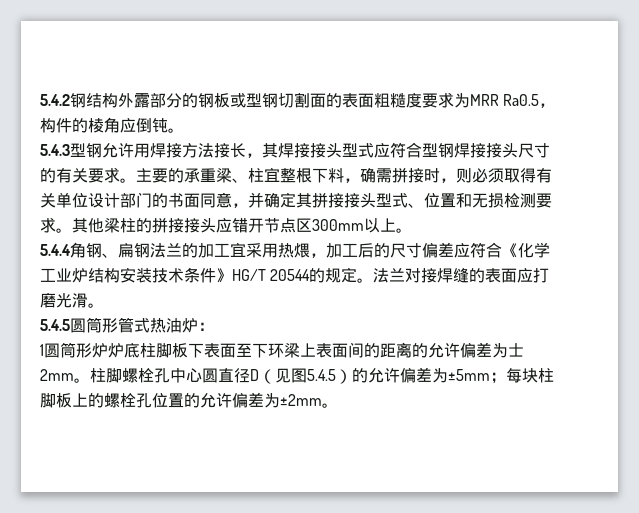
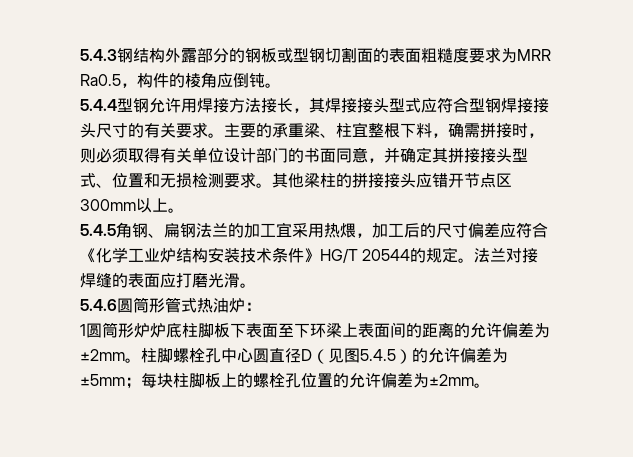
- 5.4.2钢结构外露部分的钢板或型钢切割面的表面粗糙度要求为MRR Ra0.5，构件的棱角应倒钝。
+ 5.4.3钢结构外露部分的钢板或型钢切割面的表面粗糙度要求为MRR Ra0.5，构件的棱角应倒钝。
- 5.4.3型钢允许用焊接方法接长，其焊接接头型式应符合型钢焊接接头尺寸的有关要求。
+ 5.4.4型钢允许用焊接方法接长，其焊接接头型式应符合型钢焊接接头尺寸的有关要求。
- 5.4.4角钢、扁钢法兰的加工宜采用热煨，加工后的尺寸偏差应符合《化学工业炉结构安装技术条件》HG/T 20544的规定。
+ 5.4.5角钢、扁钢法兰的加工宜采用热煨，加工后的尺寸偏差应符合《化学工业炉结构安装技术条件》HG/T 20544的规定。
- 5.4.5圆筒形管式热油炉：
+ 5.4.6圆筒形管式热油炉：
- 1圆筒形炉炉底柱脚板下表面至下环梁上表面间的距离的允许偏差为士2mm。
+ 1圆筒形炉炉底柱脚板下表面至下环梁上表面间的距离的允许偏差为±2mm。

